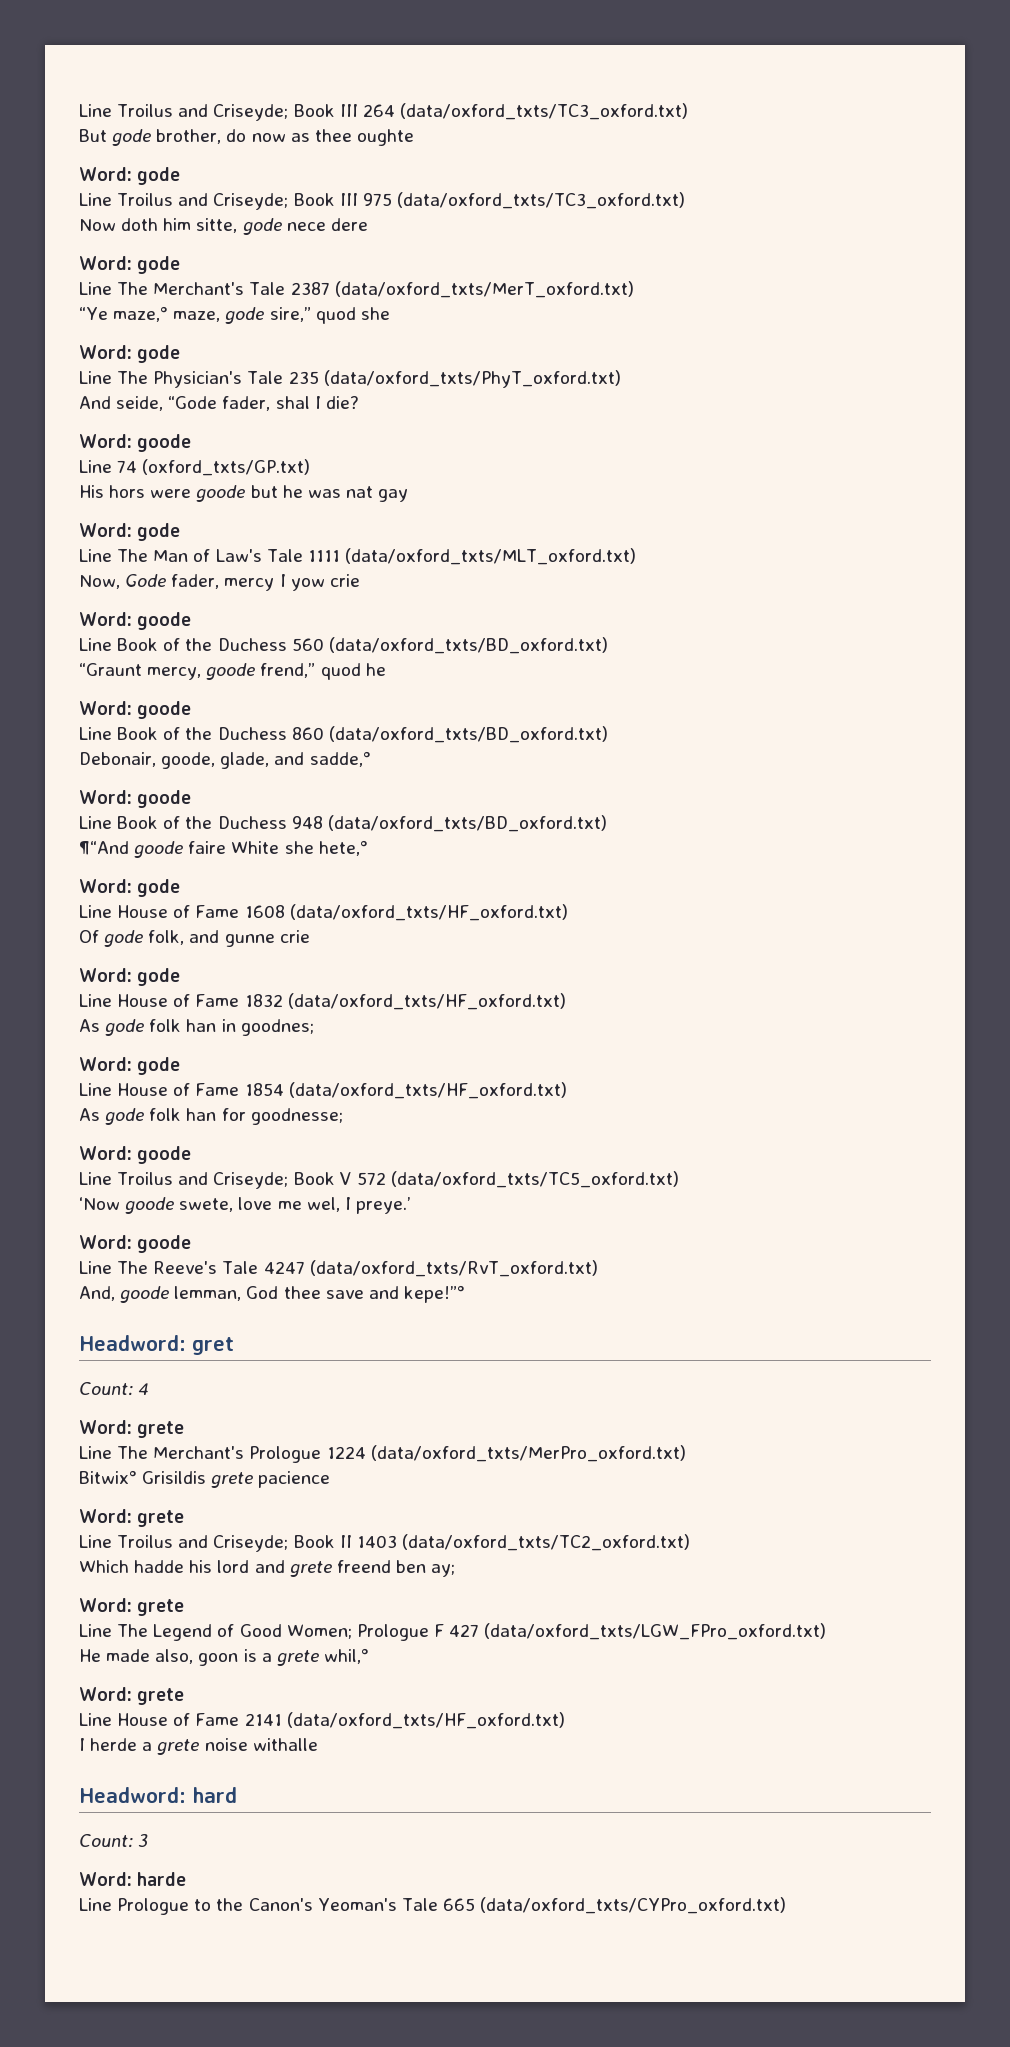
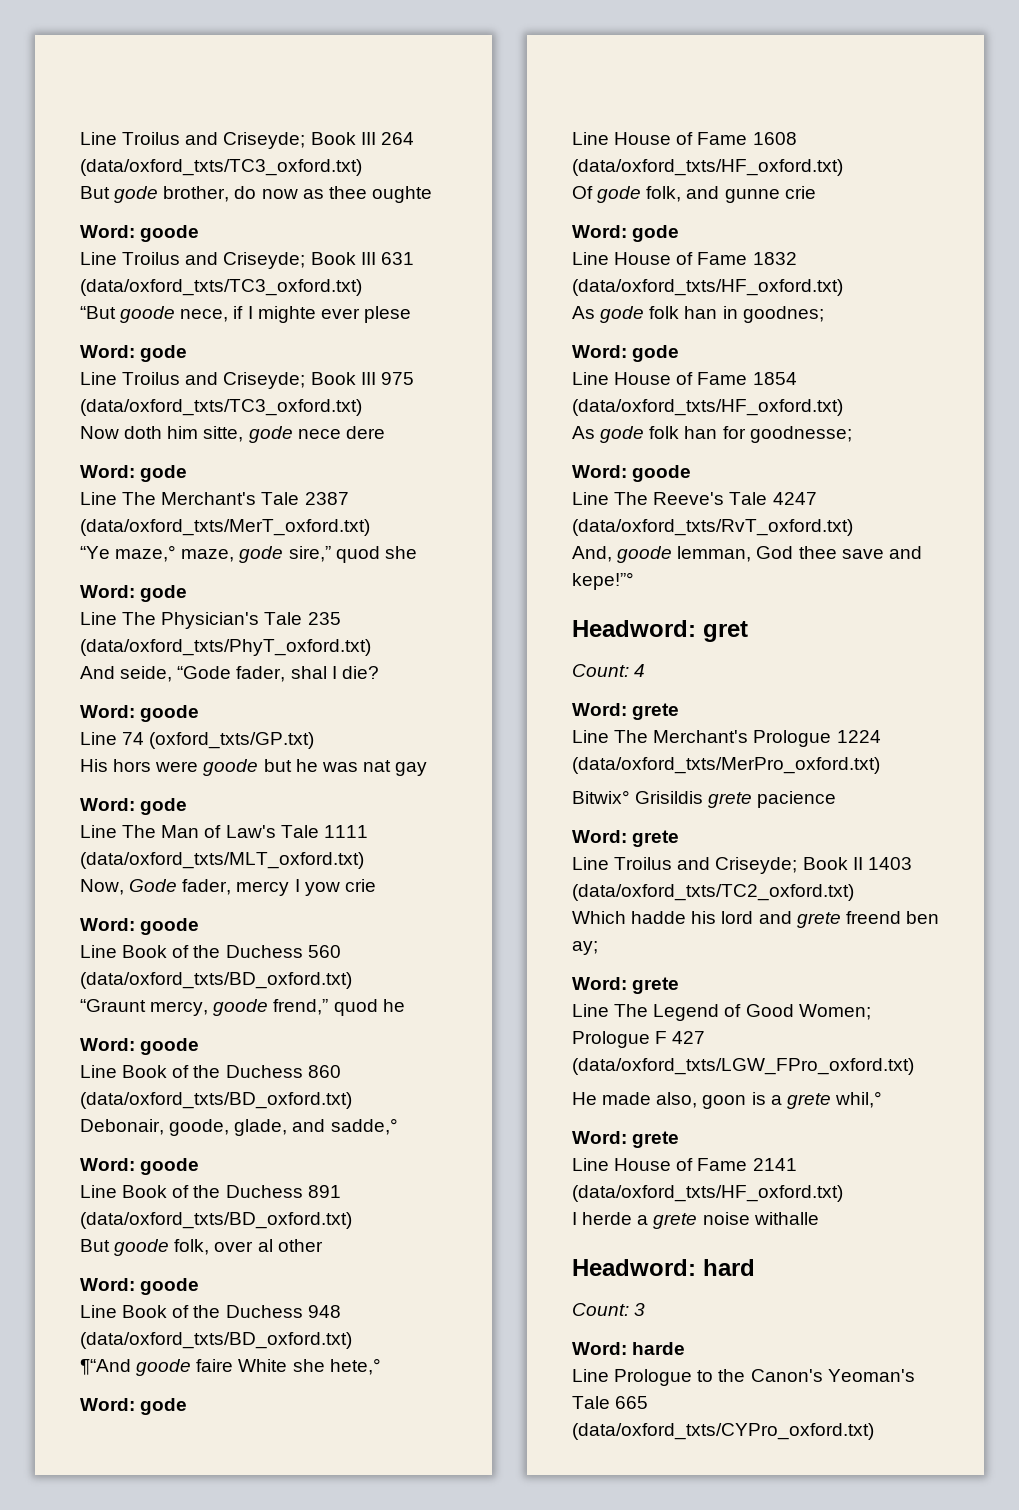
  But gode brother, do now as thee oughte
+ Word: goode
+ Line Troilus and Criseyde; Book III 631 (data/oxford_txts/TC3_oxford.txt)
+ “But goode nece, if I mighte ever plese
+ Line Book of the Duchess 891 (data/oxford_txts/BD_oxford.txt)
+ But goode folk, over al other
+ Word: goode
- Line Troilus and Criseyde; Book V 572 (data/oxford_txts/TC5_oxford.txt)
- ‘Now goode swete, love me wel, I preye.’
- Word: goode

